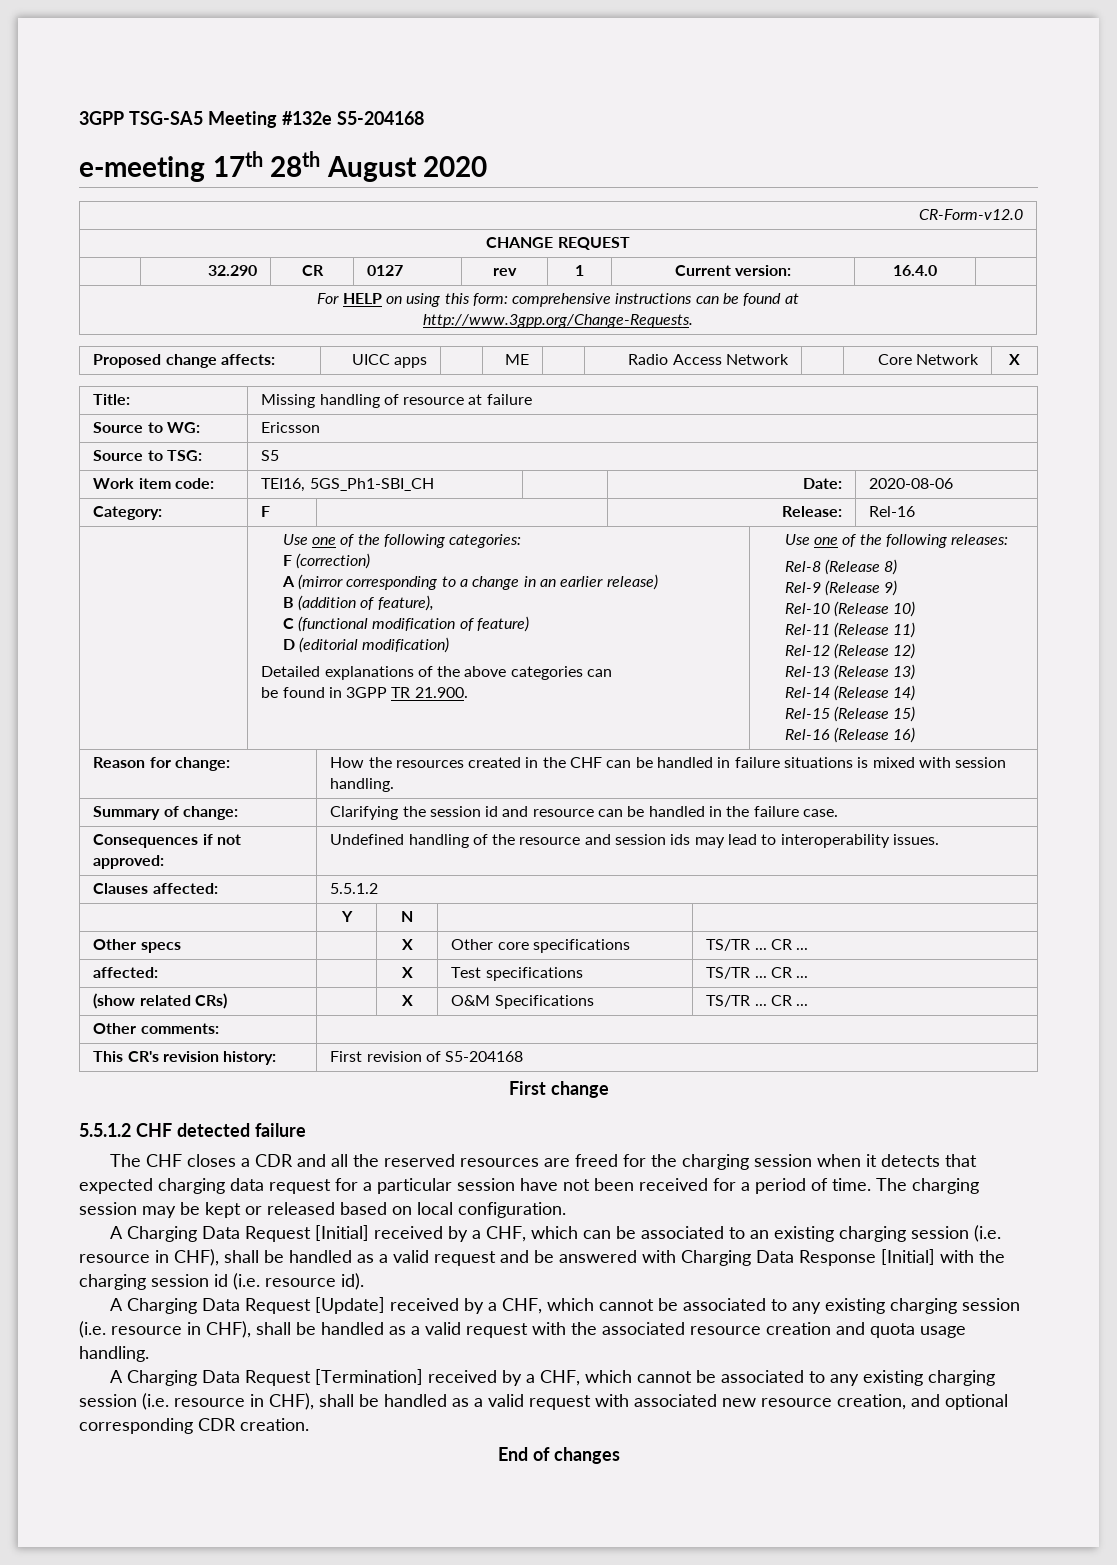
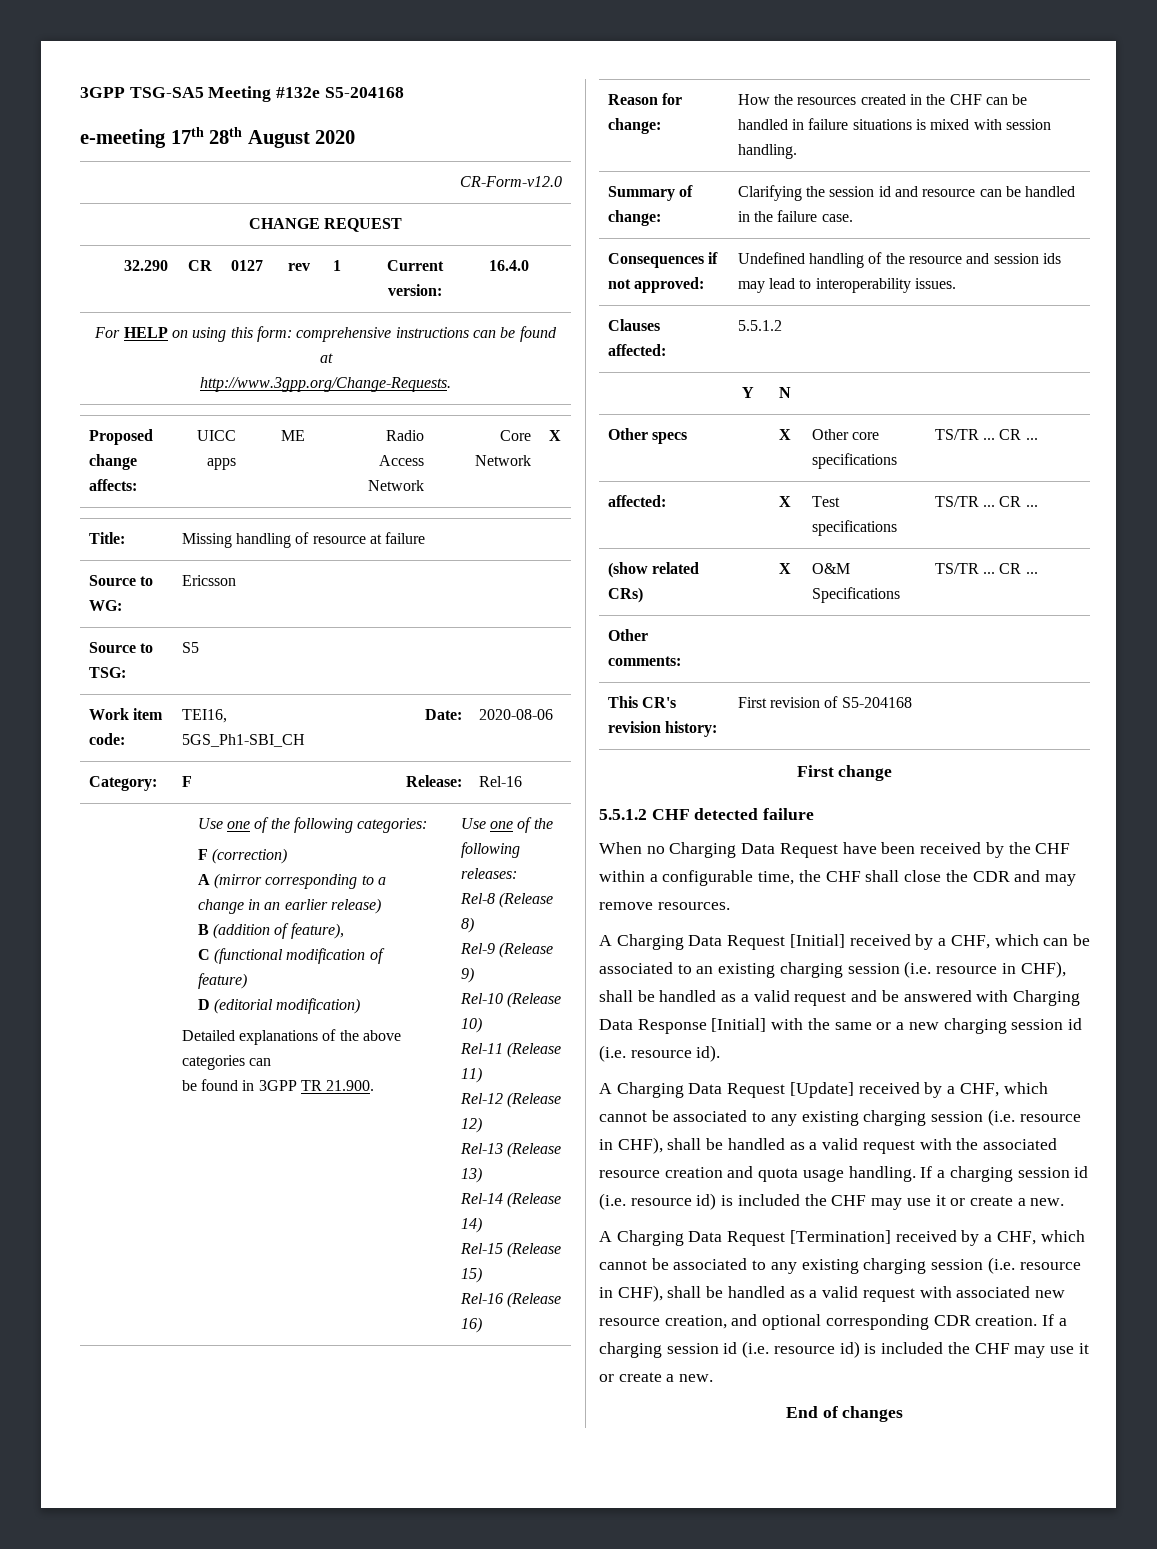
- The CHF closes a CDR and all the reserved resources are freed for the charging session when it detects that expected charging data request for a particular session have not been received for a period of time. The charging session may be kept or released based on local configuration.
+ When no Charging Data Request have been received by the CHF within a configurable time, the CHF shall close the CDR and may remove resources.
- A Charging Data Request [Initial] received by a CHF, which can be associated to an existing charging session (i.e. resource in CHF), shall be handled as a valid request and be answered with Charging Data Response [Initial] with the charging session id (i.e. resource id).
+ A Charging Data Request [Initial] received by a CHF, which can be associated to an existing charging session (i.e. resource in CHF), shall be handled as a valid request and be answered with Charging Data Response [Initial] with the same or a new charging session id (i.e. resource id).
- A Charging Data Request [Update] received by a CHF, which cannot be associated to any existing charging session (i.e. resource in CHF), shall be handled as a valid request with the associated resource creation and quota usage handling.
+ A Charging Data Request [Update] received by a CHF, which cannot be associated to any existing charging session (i.e. resource in CHF), shall be handled as a valid request with the associated resource creation and quota usage handling. If a charging session id (i.e. resource id) is included the CHF may use it or create a new.
- A Charging Data Request [Termination] received by a CHF, which cannot be associated to any existing charging session (i.e. resource in CHF), shall be handled as a valid request with associated new resource creation, and optional corresponding CDR creation.
+ A Charging Data Request [Termination] received by a CHF, which cannot be associated to any existing charging session (i.e. resource in CHF), shall be handled as a valid request with associated new resource creation, and optional corresponding CDR creation. If a charging session id (i.e. resource id) is included the CHF may use it or create a new.

